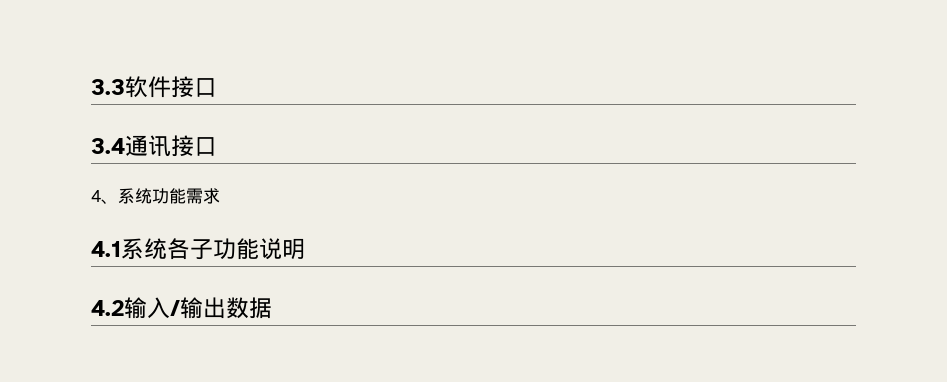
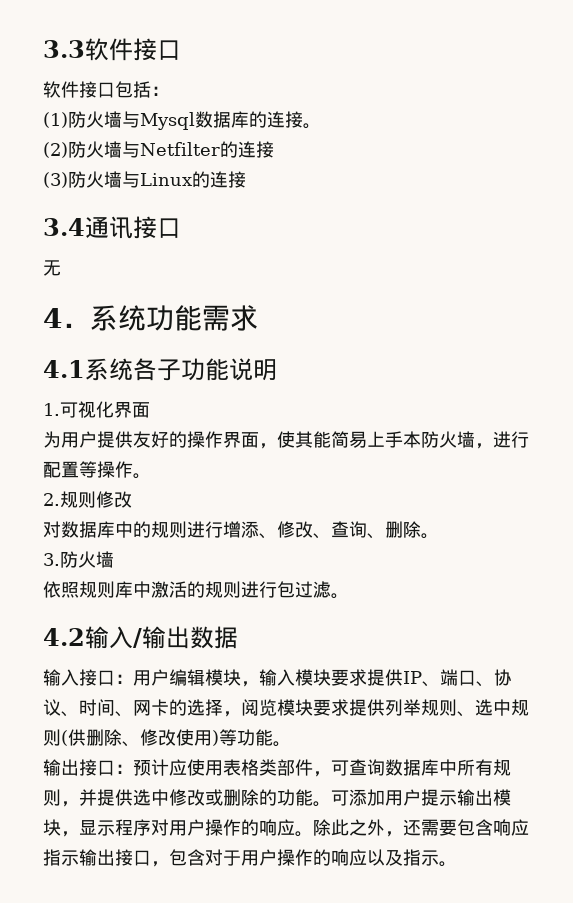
+ 软件接口包括：
+ (1)防火墙与Mysql数据库的连接。
+ (2)防火墙与Netfilter的连接
+ (3)防火墙与Linux的连接
- 4、系统功能需求
+ 无
+ 4．系统功能需求
+ 1.可视化界面
+ 为用户提供友好的操作界面，使其能简易上手本防火墙，进行配置等操作。
+ 2.规则修改
+ 对数据库中的规则进行增添、修改、查询、删除。
+ 3.防火墙
+ 依照规则库中激活的规则进行包过滤。
+ 输入接口：用户编辑模块，输入模块要求提供IP、端口、协议、时间、网卡的选择，阅览模块要求提供列举规则、选中规则(供删除、修改使用)等功能。
+ 输出接口：预计应使用表格类部件，可查询数据库中所有规则，并提供选中修改或删除的功能。可添加用户提示输出模块，显示程序对用户操作的响应。除此之外，还需要包含响应指示输出接口，包含对于用户操作的响应以及指示。

